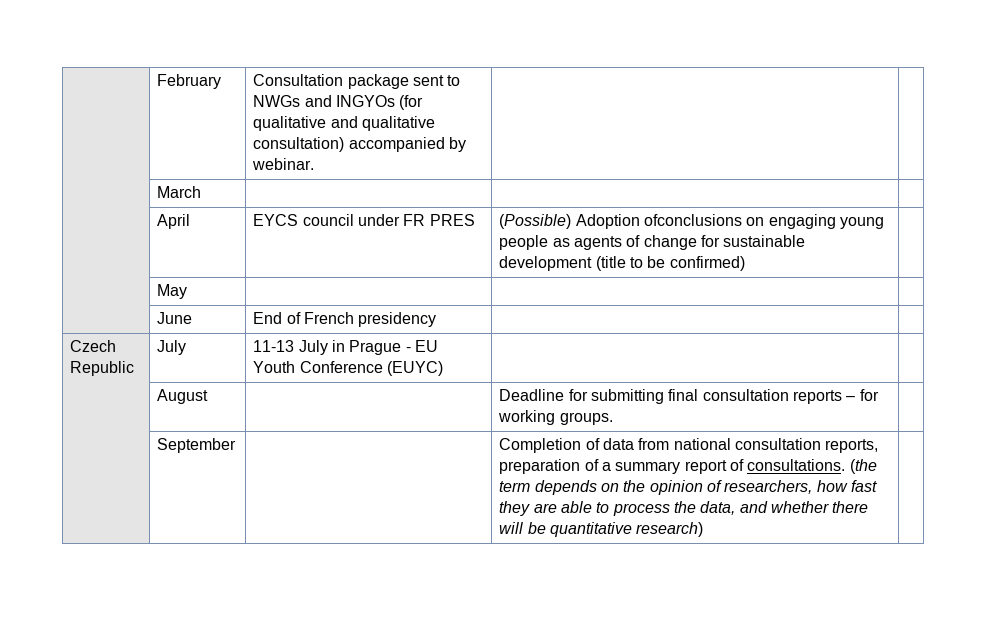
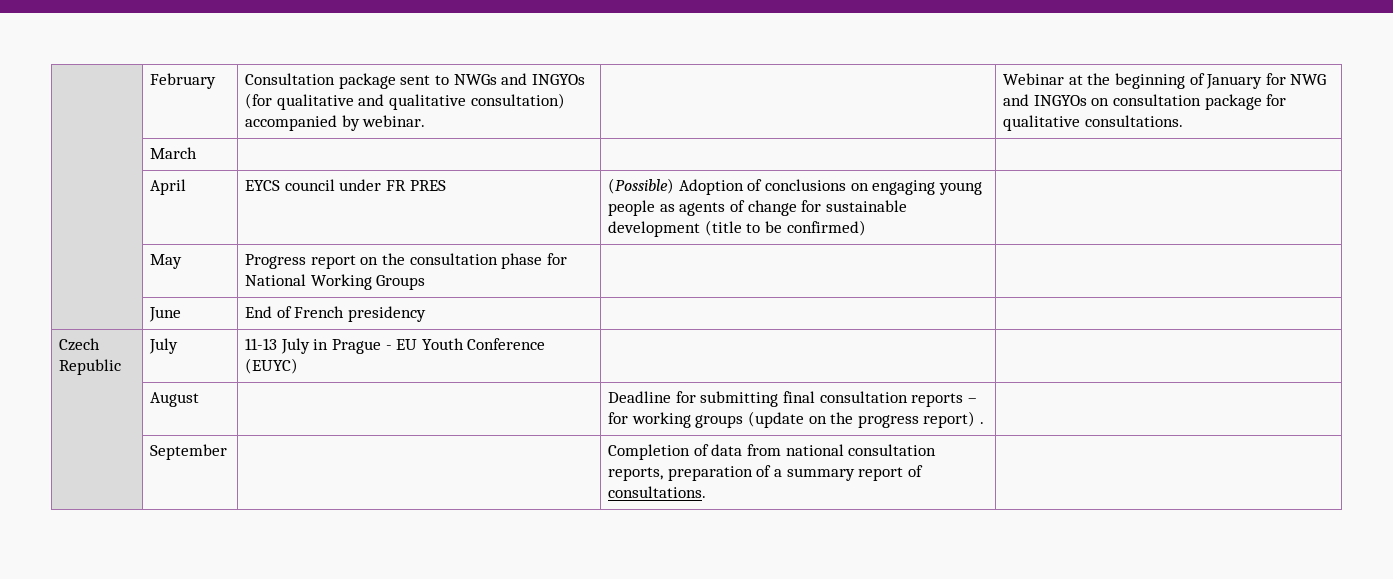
- | February | Consultation package sent to NWGs and INGYOs (for qualitative and qualitative consultation) accompanied by webinar. | |
+ | February | Consultation package sent to NWGs and INGYOs (for qualitative and qualitative consultation) accompanied by webinar. | | Webinar at the beginning of January for NWG and INGYOs on consultation package for qualitative consultations.
- | April | EYCS council under FR PRES | (Possible) Adoption ofconclusions on engaging young people as agents of change for sustainable development (title to be confirmed) |
+ | April | EYCS council under FR PRES | (Possible) Adoption of conclusions on engaging young people as agents of change for sustainable development (title to be confirmed) |
- | May | | |
+ | May | Progress report on the consultation phase for National Working Groups | |
- | August | | Deadline for submitting final consultation reports – for working groups. |
+ | August | | Deadline for submitting final consultation reports – for working groups (update on the progress report) . |
- | September | | Completion of data from national consultation reports, preparation of a summary report of consultations. (the term depends on the opinion of researchers, how fast they are able to process the data, and whether there will be quantitative research) |
+ | September | | Completion of data from national consultation reports, preparation of a summary report of consultations. |

